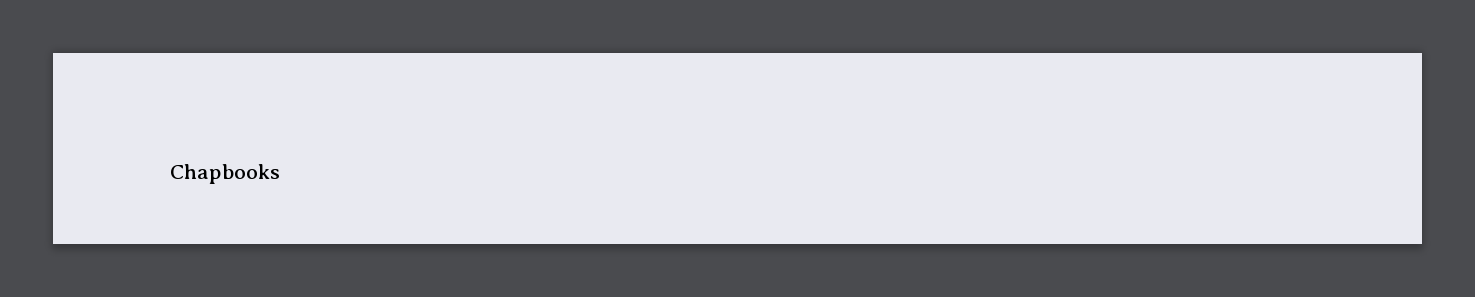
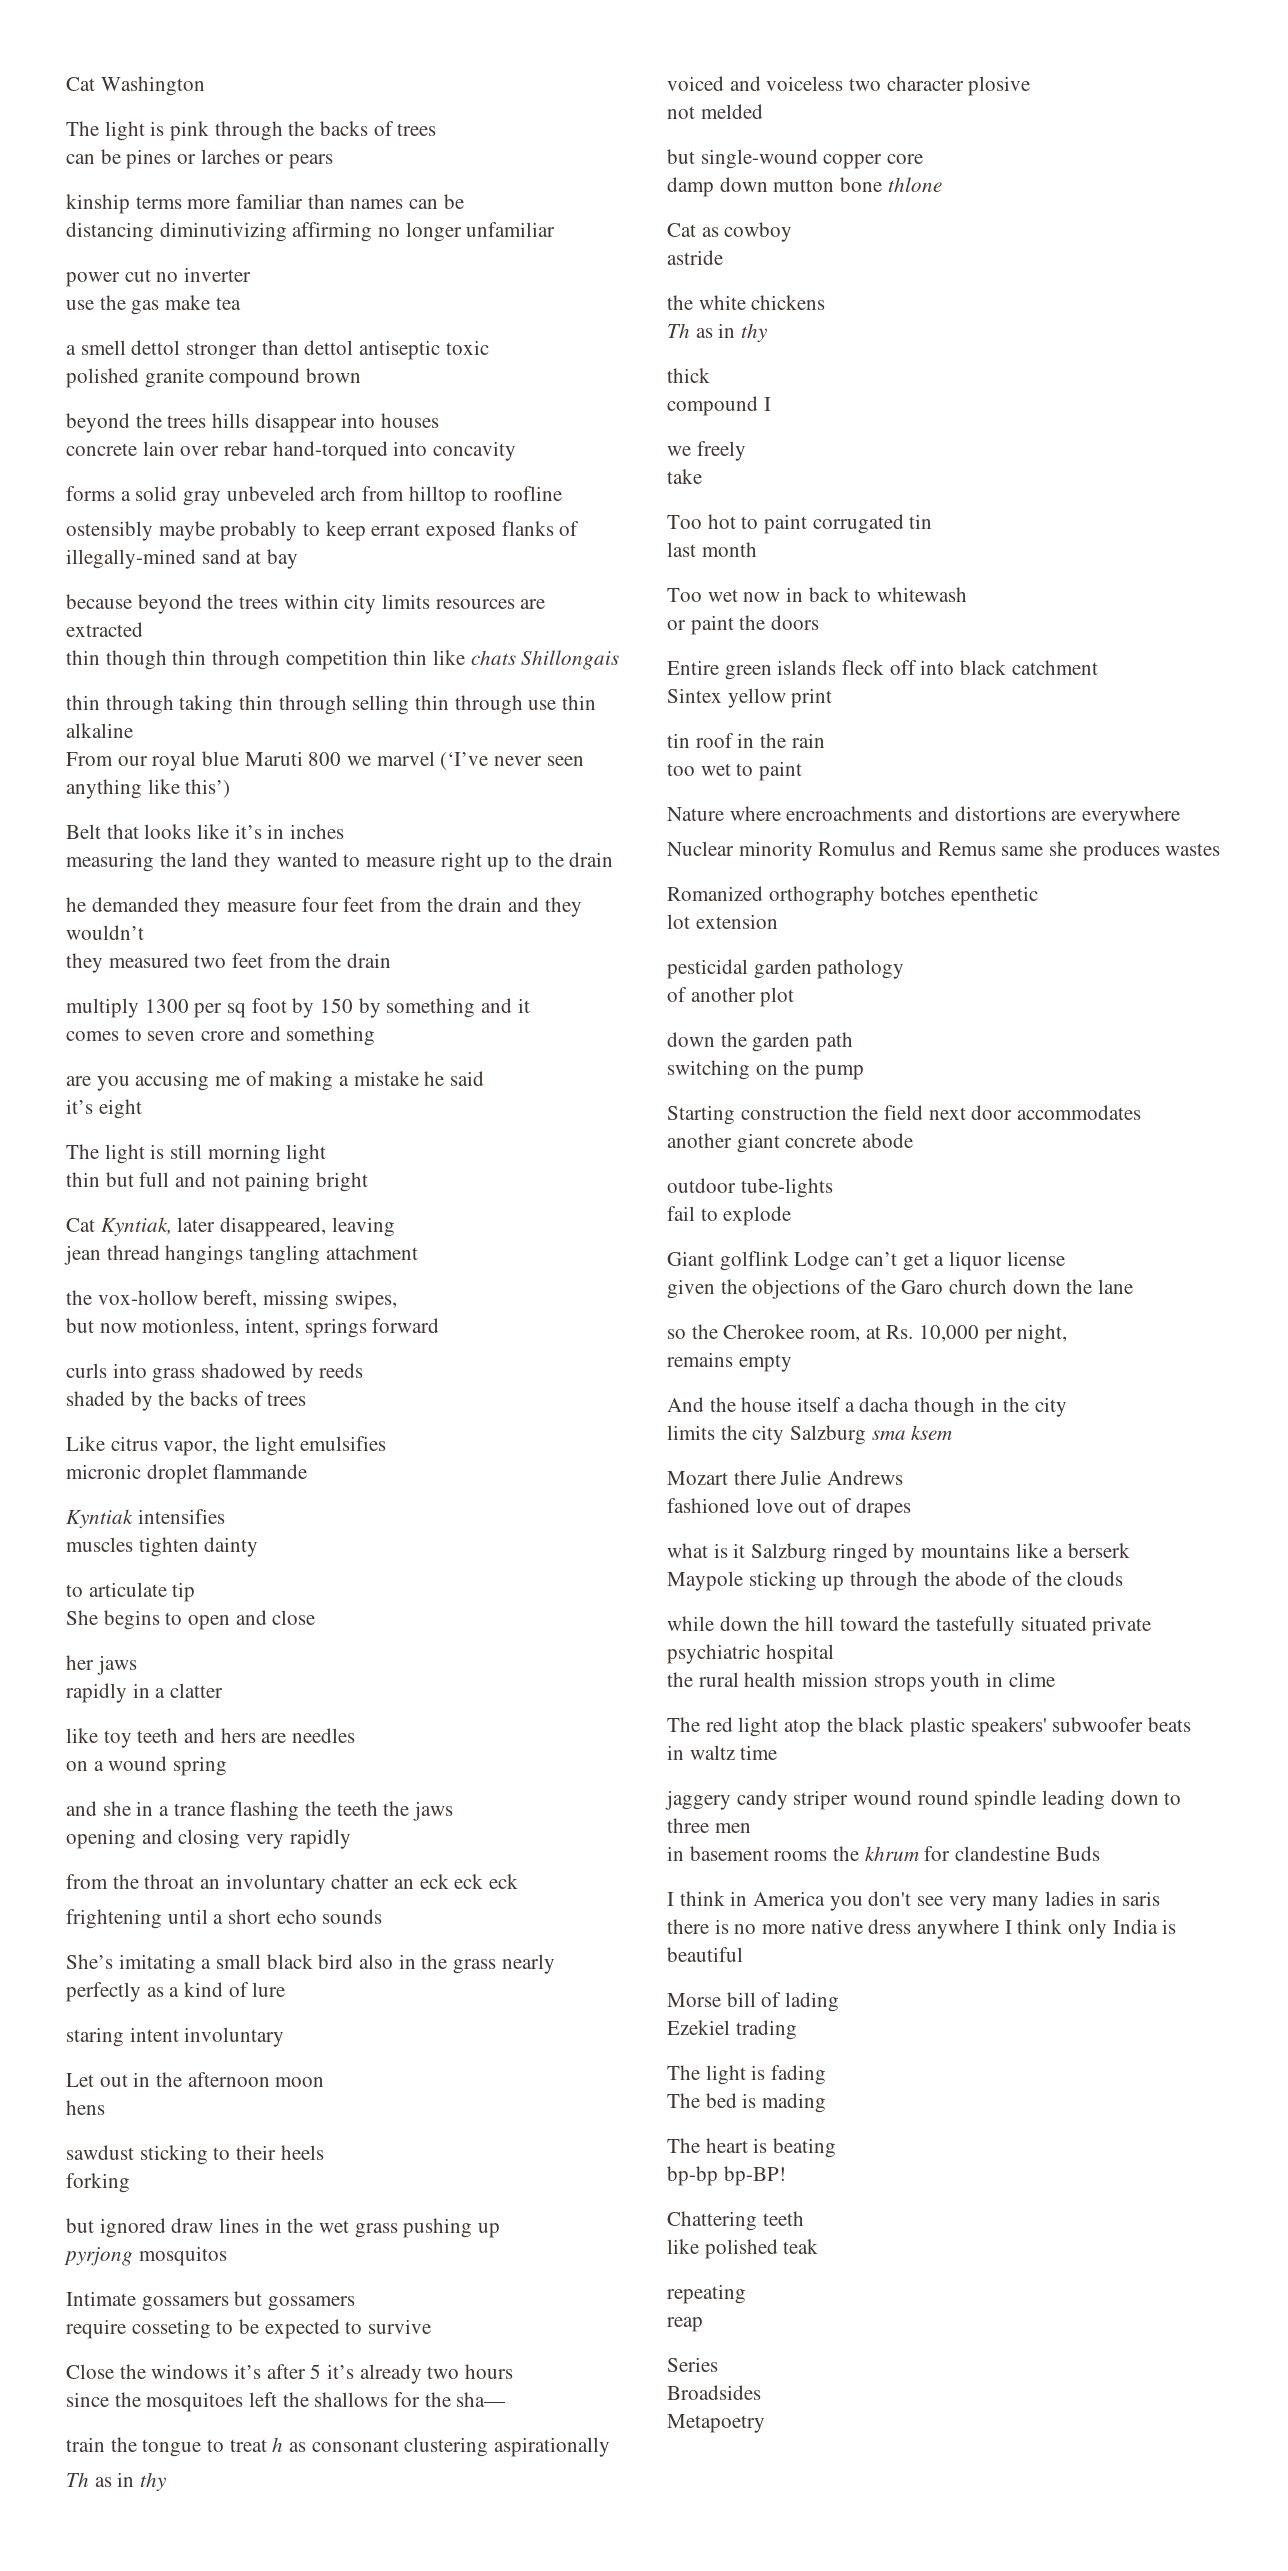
- Chapbooks
+ Cat Washington
+ The light is pink through the backs of trees
+ can be pines or larches or pears
+ kinship terms more familiar than names can be
+ distancing diminutivizing affirming no longer unfamiliar
+ power cut no inverter
+ use the gas make tea
+ a smell dettol stronger than dettol antiseptic toxic
+ polished granite compound brown
+ beyond the trees hills disappear into houses
+ concrete lain over rebar hand-torqued into concavity
+ forms a solid gray unbeveled arch from hilltop to roofline
+ ostensibly maybe probably to keep errant exposed flanks of illegally-mined sand at bay
+ because beyond the trees within city limits resources are extracted
+ thin though thin through competition thin like chats Shillongais
+ thin through taking thin through selling thin through use thin alkaline
+ From our royal blue Maruti 800 we marvel (‘I’ve never seen anything like this’)
+ Belt that looks like it’s in inches
+ measuring the land they wanted to measure right up to the drain
+ he demanded they measure four feet from the drain and they wouldn’t
+ they measured two feet from the drain
+ multiply 1300 per sq foot by 150 by something and it
+ comes to seven crore and something
+ are you accusing me of making a mistake he said
+ it’s eight
+ The light is still morning light
+ thin but full and not paining bright
+ Cat Kyntiak, later disappeared, leaving
+ jean thread hangings tangling attachment
+ the vox-hollow bereft, missing swipes,
+ but now motionless, intent, springs forward
+ curls into grass shadowed by reeds
+ shaded by the backs of trees
+ Like citrus vapor, the light emulsifies
+ micronic droplet flammande
+ Kyntiak intensifies
+ muscles tighten dainty
+ to articulate tip
+ She begins to open and close
+ her jaws
+ rapidly in a clatter
+ like toy teeth and hers are needles
+ on a wound spring
+ and she in a trance flashing the teeth the jaws
+ opening and closing very rapidly
+ from the throat an involuntary chatter an eck eck eck
+ frightening until a short echo sounds
+ She’s imitating a small black bird also in the grass nearly perfectly as a kind of lure
+ staring intent involuntary
+ Let out in the afternoon moon
+ hens
+ sawdust sticking to their heels
+ forking
+ but ignored draw lines in the wet grass pushing up
+ pyrjong mosquitos
+ Intimate gossamers but gossamers
+ require cosseting to be expected to survive
+ Close the windows it’s after 5 it’s already two hours
+ since the mosquitoes left the shallows for the sha—
+ train the tongue to treat h as consonant clustering aspirationally
+ Th as in thy
+ voiced and voiceless two character plosive
+ not melded
+ but single-wound copper core
+ damp down mutton bone thlone
+ Cat as cowboy
+ astride
+ the white chickens
+ Th as in thy
+ thick
+ compound I
+ we freely
+ take
+ Too hot to paint corrugated tin
+ last month
+ Too wet now in back to whitewash
+ or paint the doors
+ Entire green islands fleck off into black catchment
+ Sintex yellow print
+ tin roof in the rain
+ too wet to paint
+ Nature where encroachments and distortions are everywhere
+ Nuclear minority Romulus and Remus same she produces wastes
+ Romanized orthography botches epenthetic
+ lot extension
+ pesticidal garden pathology
+ of another plot
+ down the garden path
+ switching on the pump
+ Starting construction the field next door accommodates
+ another giant concrete abode
+ outdoor tube-lights
+ fail to explode
+ Giant golflink Lodge can’t get a liquor license
+ given the objections of the Garo church down the lane
+ so the Cherokee room, at Rs. 10,000 per night,
+ remains empty
+ And the house itself a dacha though in the city
+ limits the city Salzburg sma ksem
+ Mozart there Julie Andrews
+ fashioned love out of drapes
+ what is it Salzburg ringed by mountains like a berserk
+ Maypole sticking up through the abode of the clouds
+ while down the hill toward the tastefully situated private psychiatric hospital
+ the rural health mission strops youth in clime
+ The red light atop the black plastic speakers' subwoofer beats
+ in waltz time
+ jaggery candy striper wound round spindle leading down to three men
+ in basement rooms the khrum for clandestine Buds
+ I think in America you don't see very many ladies in saris
+ there is no more native dress anywhere I think only India is beautiful
+ Morse bill of lading
+ Ezekiel trading
+ The light is fading
+ The bed is mading
+ The heart is beating
+ bp-bp bp-BP!
+ Chattering teeth
+ like polished teak
+ repeating
+ reap
+ Series
+ Broadsides
+ Metapoetry

